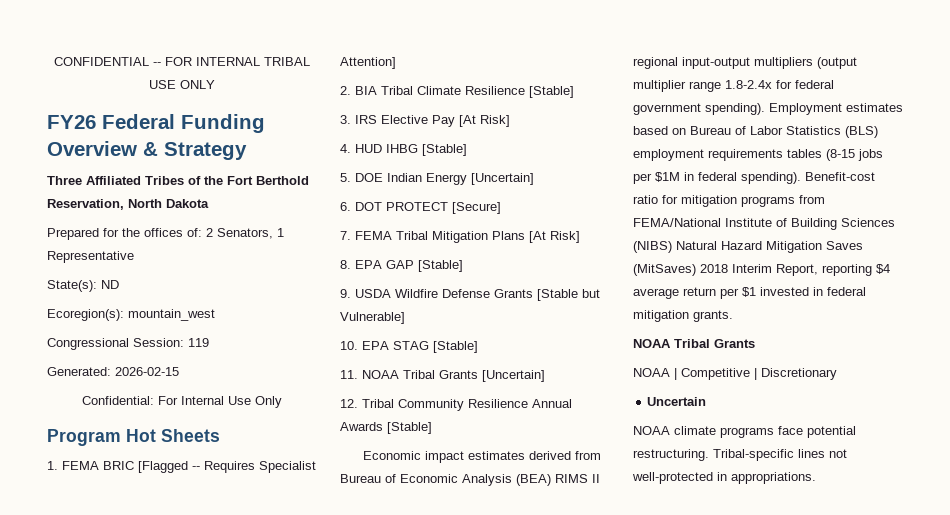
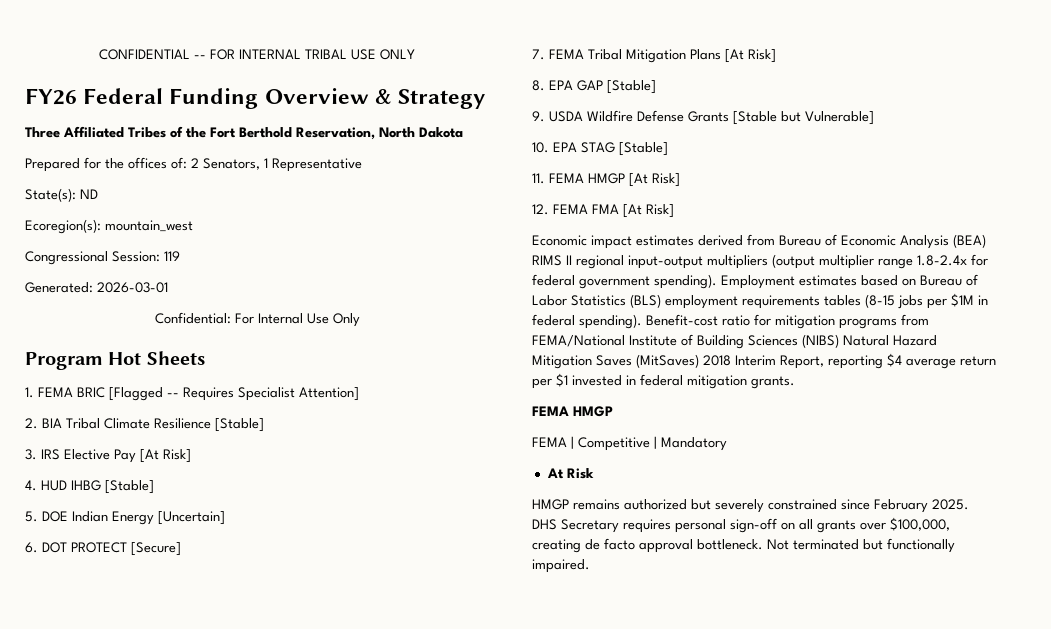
- Generated: 2026-02-15
+ Generated: 2026-03-01
- 11. NOAA Tribal Grants [Uncertain]
- 12. Tribal Community Resilience Annual Awards [Stable]
+ 11. FEMA HMGP [At Risk]
+ 12. FEMA FMA [At Risk]
  Benefit-cost ratio for mitigation programs from FEMA/National Institute of Building Sciences (NIBS) Natural Hazard Mitigation Saves (MitSaves) 2018 Interim Report, reporting $4 average return per $1 invested in federal mitigation grants.
- NOAA Tribal Grants
- NOAA | Competitive | Discretionary
- Uncertain
- NOAA climate programs face potential restructuring. Tribal-specific lines not well-protected in appropriations.
+ FEMA HMGP
+ FEMA | Competitive | Mandatory
+ At Risk
+ HMGP remains authorized but severely constrained since February 2025. DHS Secretary requires personal sign-off on all grants over $100,000, creating de facto approval bottleneck. Not terminated but functionally impaired.

